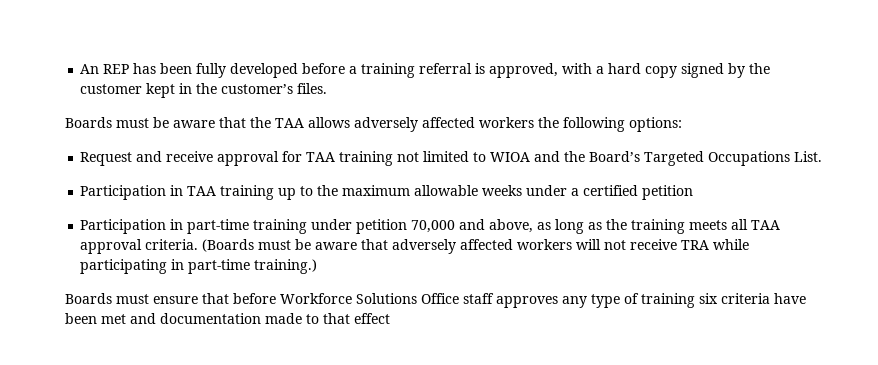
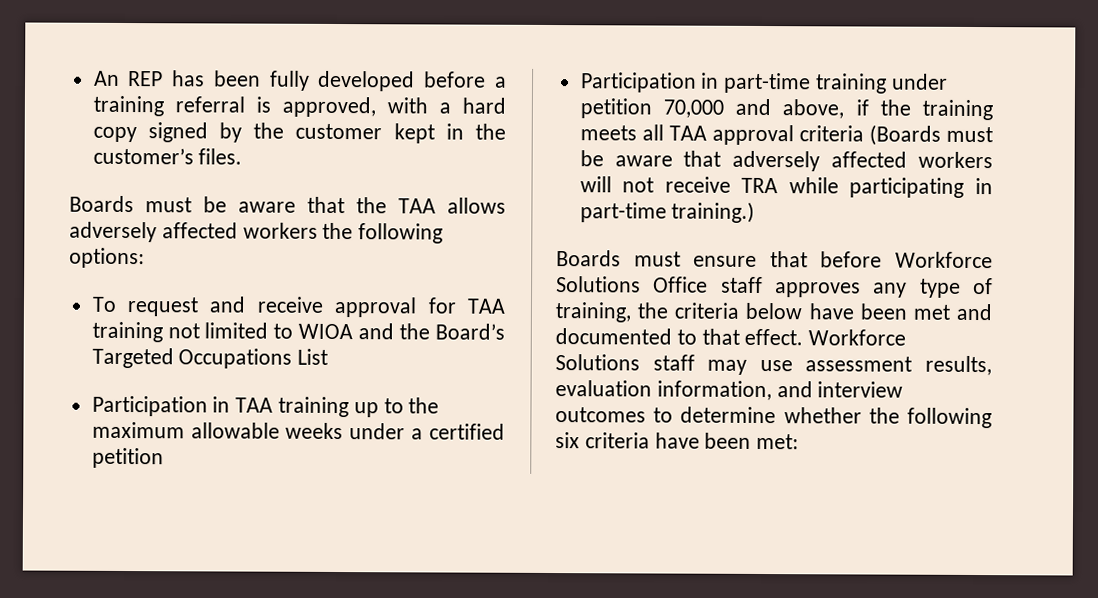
- Request and receive approval for TAA training not limited to WIOA and the Board’s Targeted Occupations List.
+ To request and receive approval for TAA training not limited to WIOA and the Board’s Targeted Occupations List
- Participation in part-time training under petition 70,000 and above, as long as the training meets all TAA approval criteria. (Boards must be aware that adversely affected workers will not receive TRA while participating in part-time training.)
+ Participation in part-time training under petition 70,000 and above, if the training meets all TAA approval criteria (Boards must be aware that adversely affected workers will not receive TRA while participating in part-time training.)
- Boards must ensure that before Workforce Solutions Office staff approves any type of training six criteria have been met and documentation made to that effect
+ Boards must ensure that before Workforce Solutions Office staff approves any type of training, the criteria below have been met and documented to that effect. Workforce Solutions staff may use assessment results, evaluation information, and interview outcomes to determine whether the following six criteria have been met:

